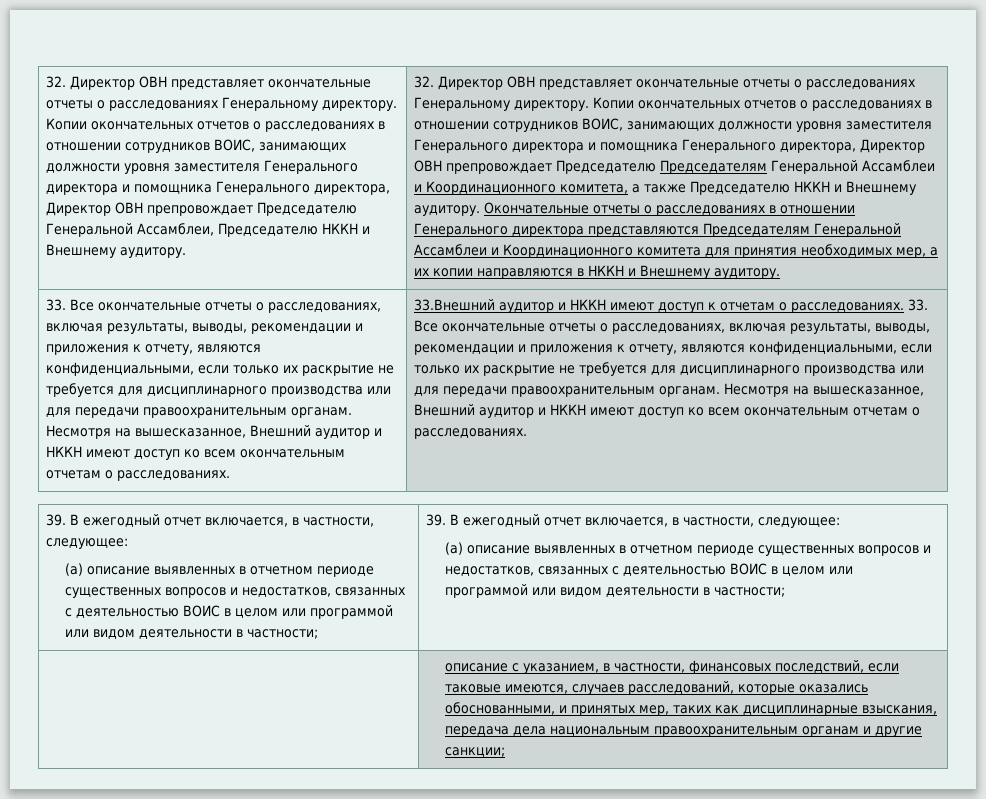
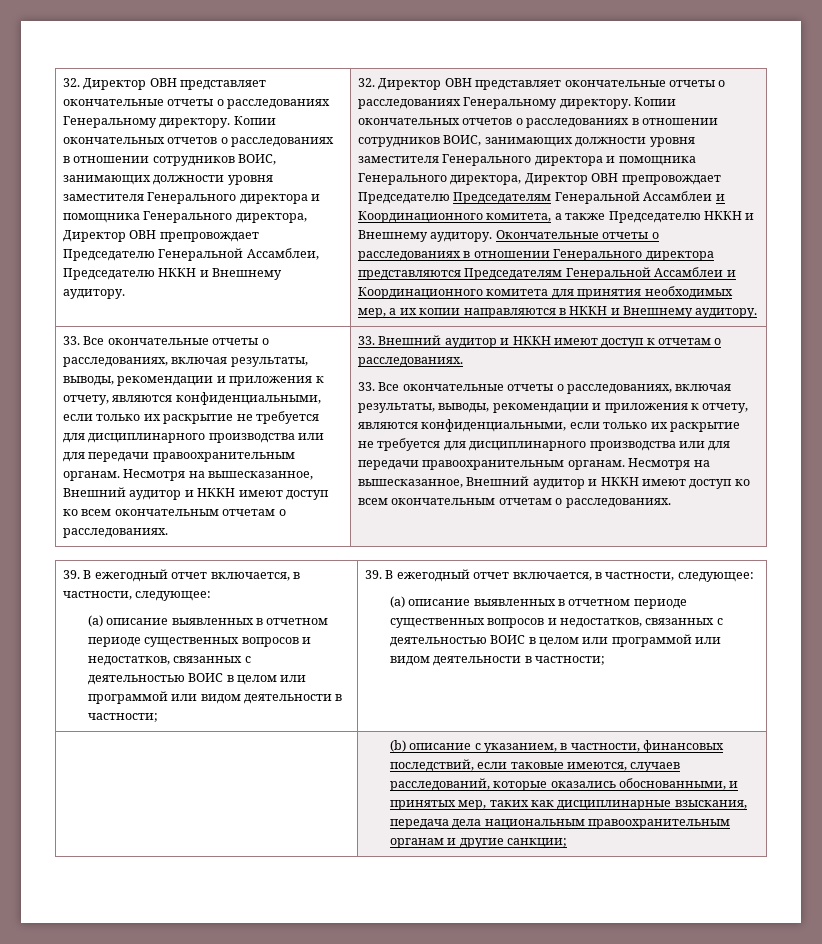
- 33.Внешний аудитор и НККН имеют доступ к отчетам о расследованиях. 33. Все окончательные отчеты о расследованиях, включая результаты, выводы, рекомендации и приложения к отчету, являются конфиденциальными, если только их раскрытие не требуется для дисциплинарного производства или для передачи правоохранительным органам.
+ 33. Внешний аудитор и НККН имеют доступ к отчетам о расследованиях.
+ 33. Все окончательные отчеты о расследованиях, включая результаты, выводы, рекомендации и приложения к отчету, являются конфиденциальными, если только их раскрытие не требуется для дисциплинарного производства или для передачи правоохранительным органам.
- | описание с указанием, в частности, финансовых последствий, если таковые имеются, случаев расследований, которые оказались обоснованными, и принятых мер, таких как дисциплинарные взыскания, передача дела национальным правоохранительным органам и другие санкции;
+ | (b) описание с указанием, в частности, финансовых последствий, если таковые имеются, случаев расследований, которые оказались обоснованными, и принятых мер, таких как дисциплинарные взыскания, передача дела национальным правоохранительным органам и другие санкции;

